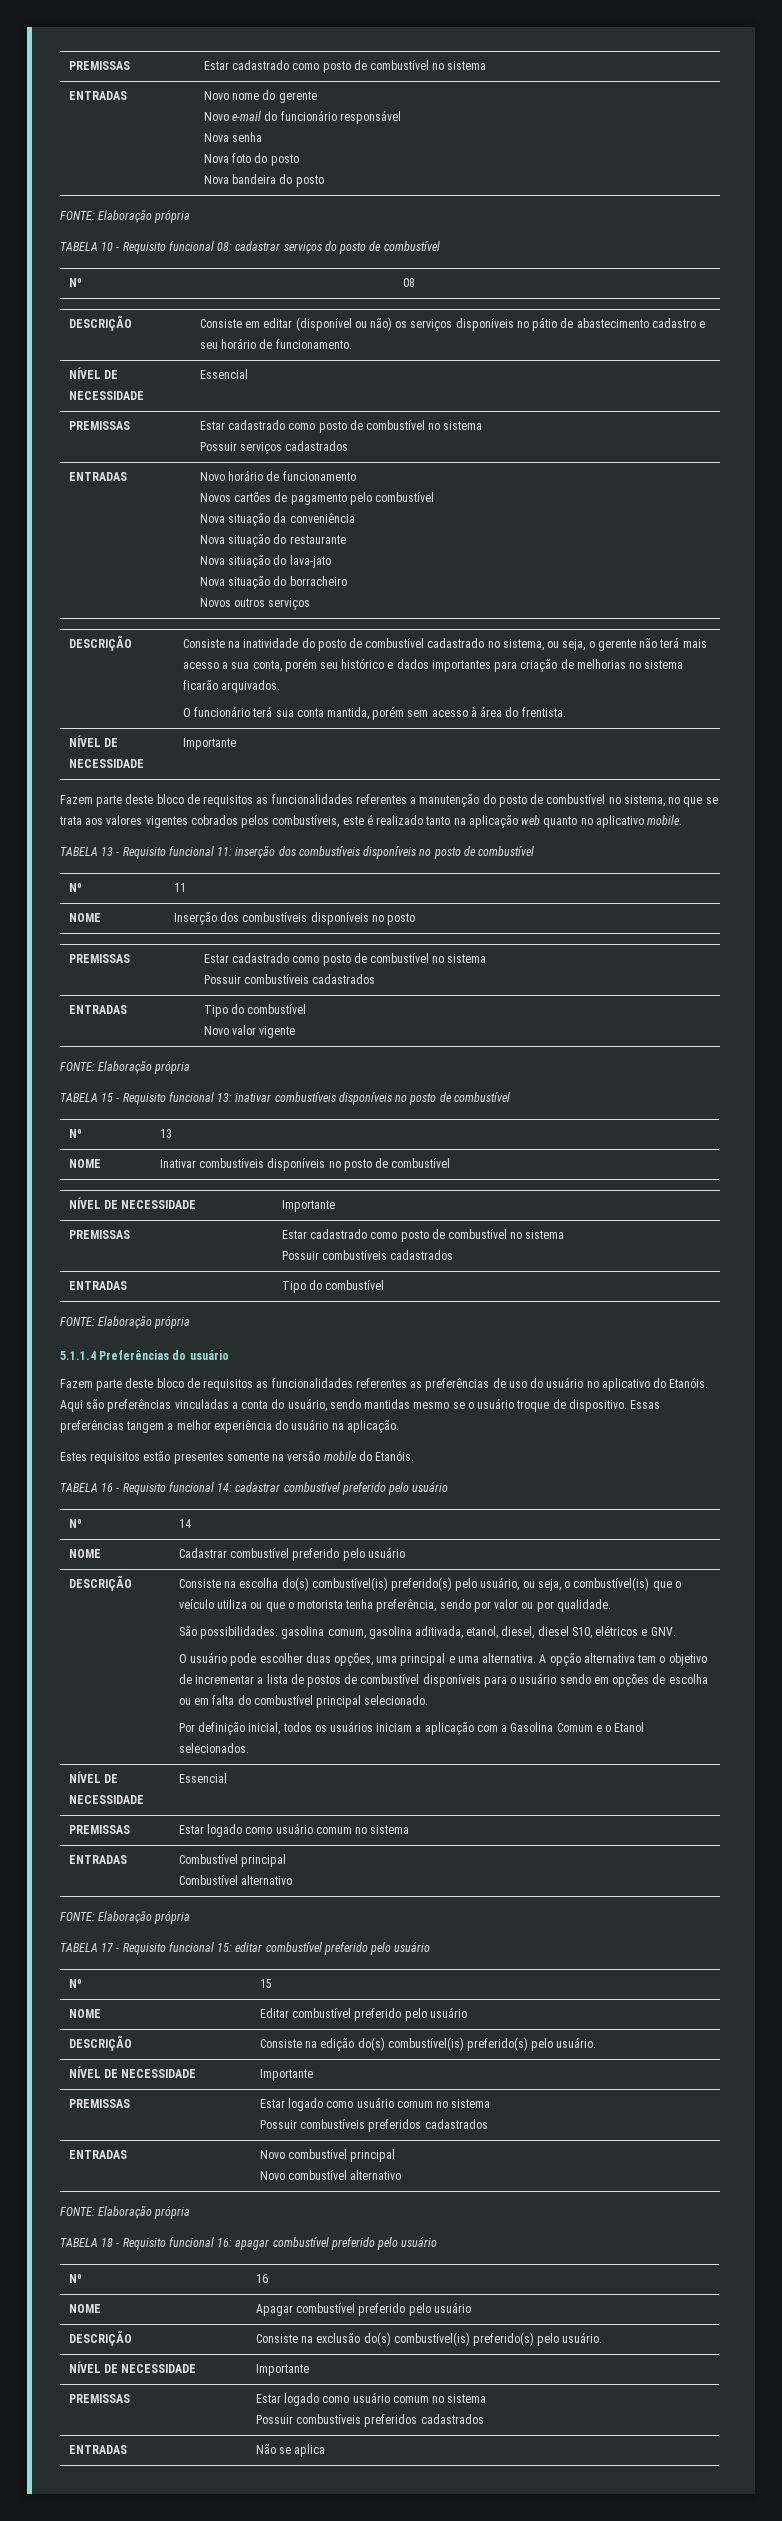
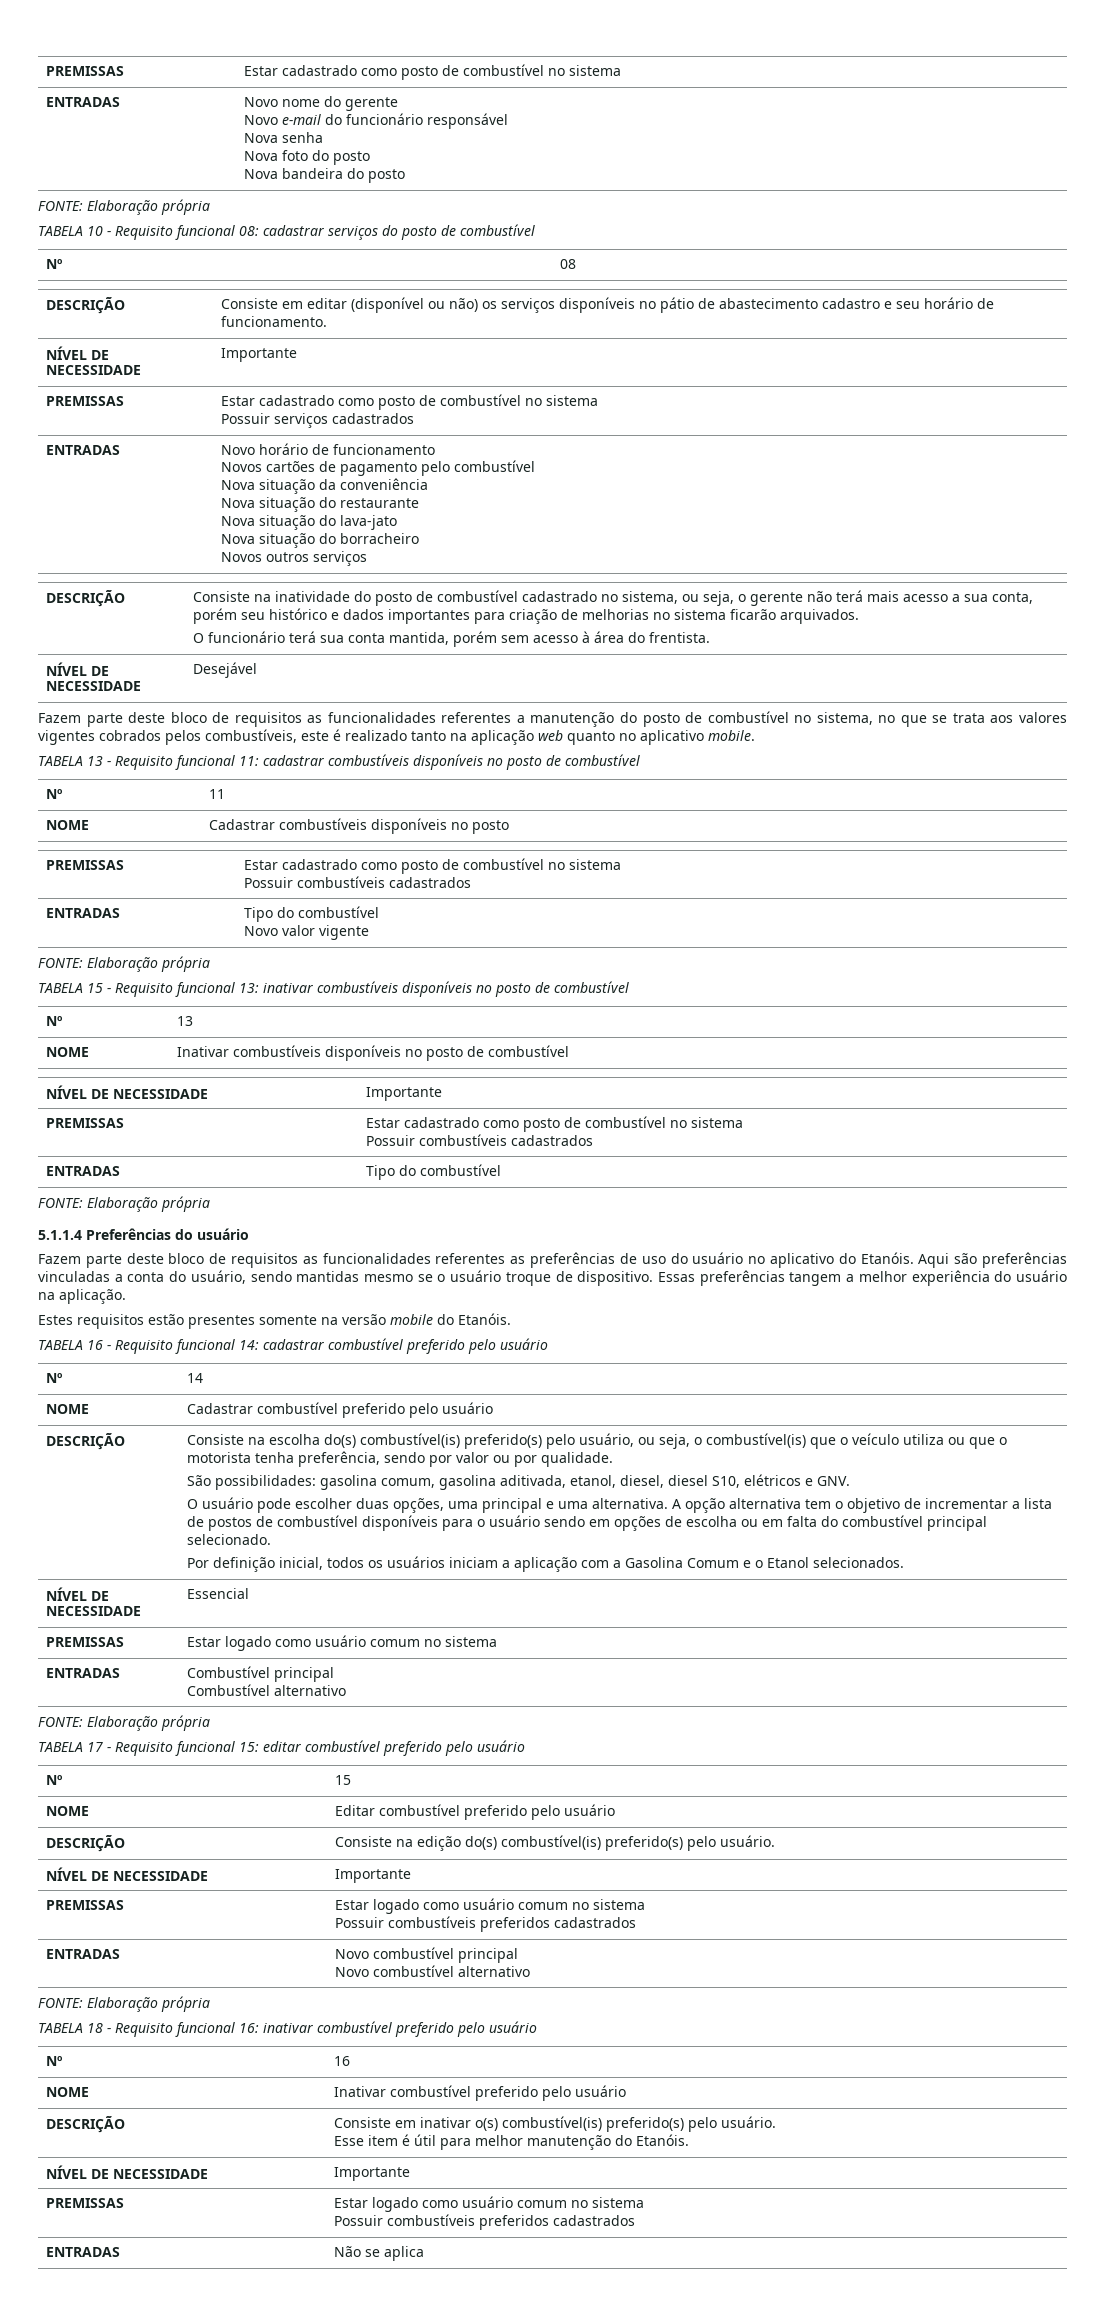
  DESCRIÇÃO | Consiste em editar (disponível ou não) os serviços disponíveis no pátio de abastecimento cadastro e seu horário de funcionamento.
- NÍVEL DE NECESSIDADE | Essencial
+ NÍVEL DE NECESSIDADE | Importante
  O funcionário terá sua conta mantida, porém sem acesso à área do frentista.
- NÍVEL DE NECESSIDADE | Importante
+ NÍVEL DE NECESSIDADE | Desejável
- TABELA 13 - Requisito funcional 11: inserção dos combustíveis disponíveis no posto de combustível
+ TABELA 13 - Requisito funcional 11: cadastrar combustíveis disponíveis no posto de combustível
- NOME | Inserção dos combustíveis disponíveis no posto
+ NOME | Cadastrar combustíveis disponíveis no posto
- TABELA 18 - Requisito funcional 16: apagar combustível preferido pelo usuário
+ TABELA 18 - Requisito funcional 16: inativar combustível preferido pelo usuário
- NOME | Apagar combustível preferido pelo usuário
- DESCRIÇÃO | Consiste na exclusão do(s) combustível(is) preferido(s) pelo usuário.
+ NOME | Inativar combustível preferido pelo usuário
+ DESCRIÇÃO | Consiste em inativar o(s) combustível(is) preferido(s) pelo usuário.
+ Esse item é útil para melhor manutenção do Etanóis.

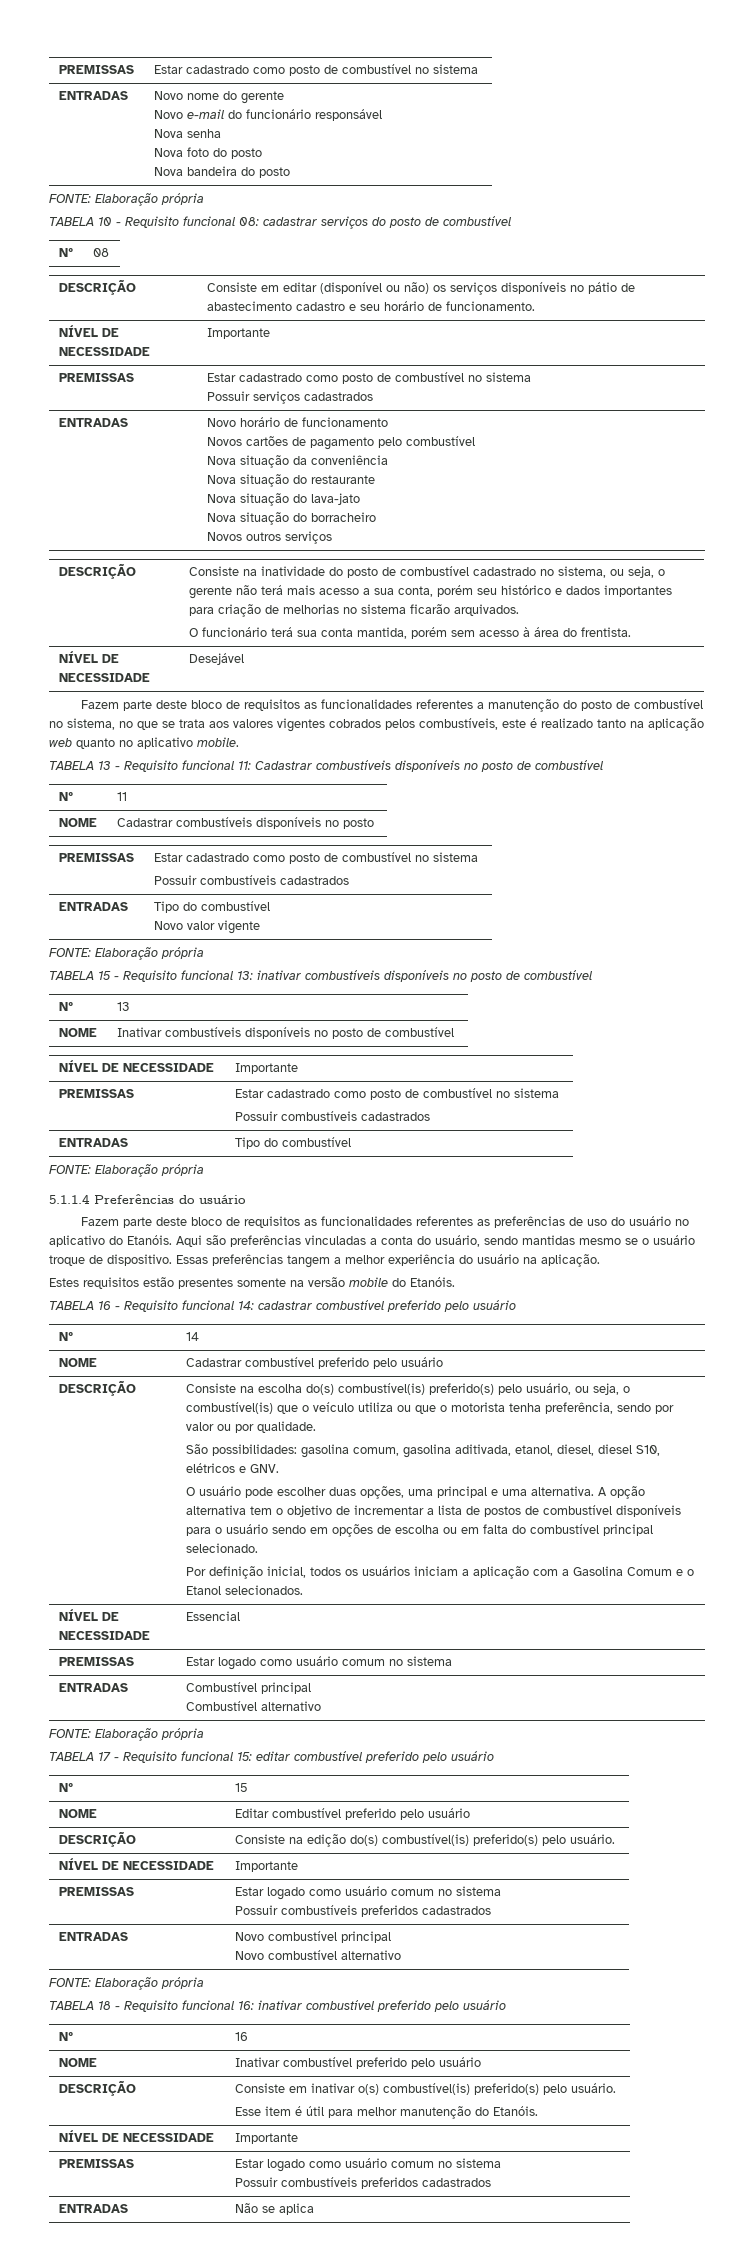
- TABELA 13 - Requisito funcional 11: cadastrar combustíveis disponíveis no posto de combustível
+ TABELA 13 - Requisito funcional 11: Cadastrar combustíveis disponíveis no posto de combustível

